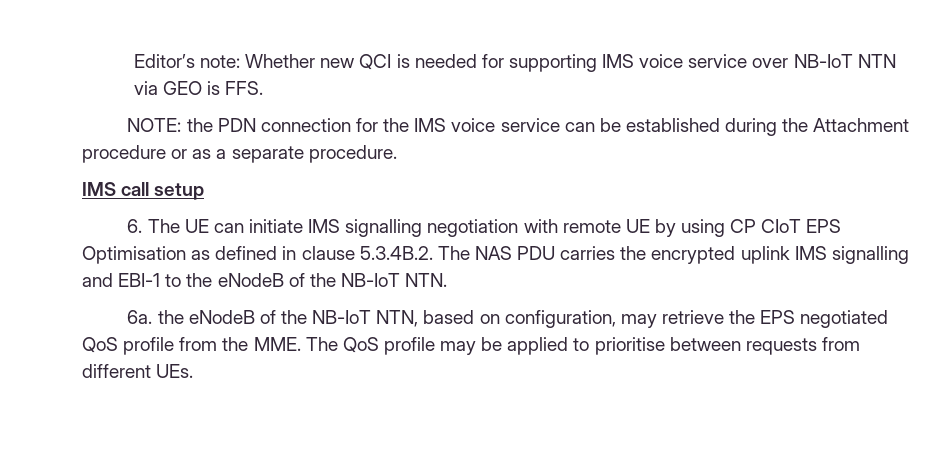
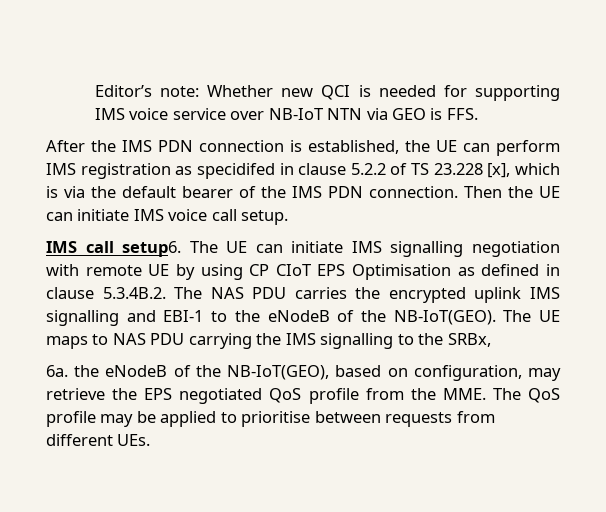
- NOTE: the PDN connection for the IMS voice service can be established during the Attachment procedure or as a separate procedure.
+ After the IMS PDN connection is established, the UE can perform IMS registration as specidifed in clause 5.2.2 of TS 23.228 [x], which is via the default bearer of the IMS PDN connection. Then the UE can initiate IMS voice call setup.
- IMS call setup
- 6. The UE can initiate IMS signalling negotiation with remote UE by using CP CIoT EPS Optimisation as defined in clause 5.3.4B.2. The NAS PDU carries the encrypted uplink IMS signalling and EBI-1 to the eNodeB of the NB-IoT NTN.
+ IMS call setup6. The UE can initiate IMS signalling negotiation with remote UE by using CP CIoT EPS Optimisation as defined in clause 5.3.4B.2. The NAS PDU carries the encrypted uplink IMS signalling and EBI-1 to the eNodeB of the NB-IoT(GEO). The UE maps to NAS PDU carrying the IMS signalling to the SRBx,
- 6a. the eNodeB of the NB-IoT NTN, based on configuration, may retrieve the EPS negotiated QoS profile from the MME. The QoS profile may be applied to prioritise between requests from different UEs.
+ 6a. the eNodeB of the NB-IoT(GEO), based on configuration, may retrieve the EPS negotiated QoS profile from the MME. The QoS profile may be applied to prioritise between requests from different UEs.

